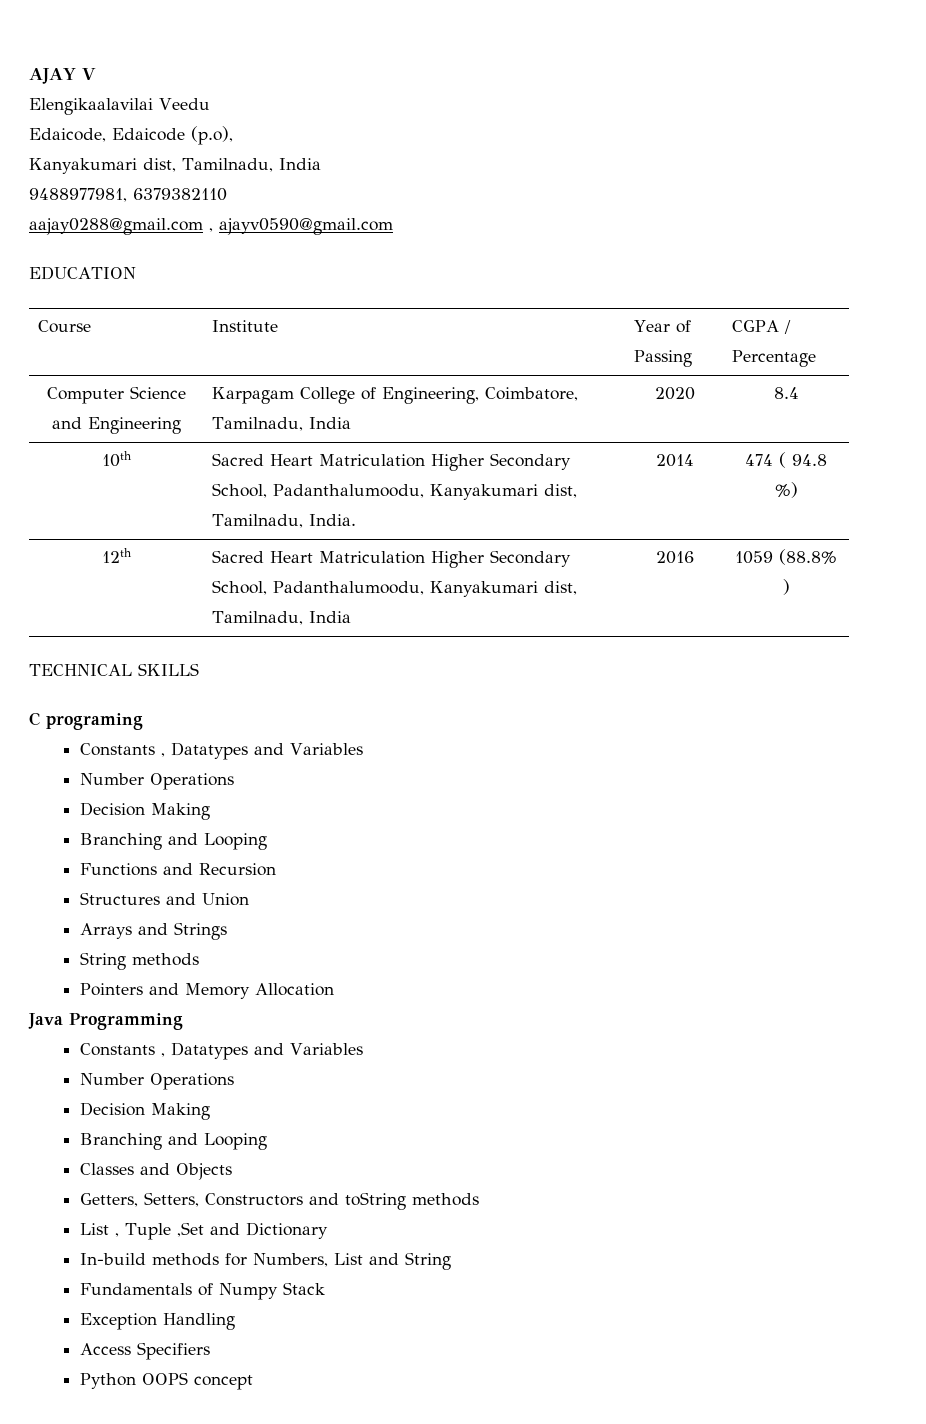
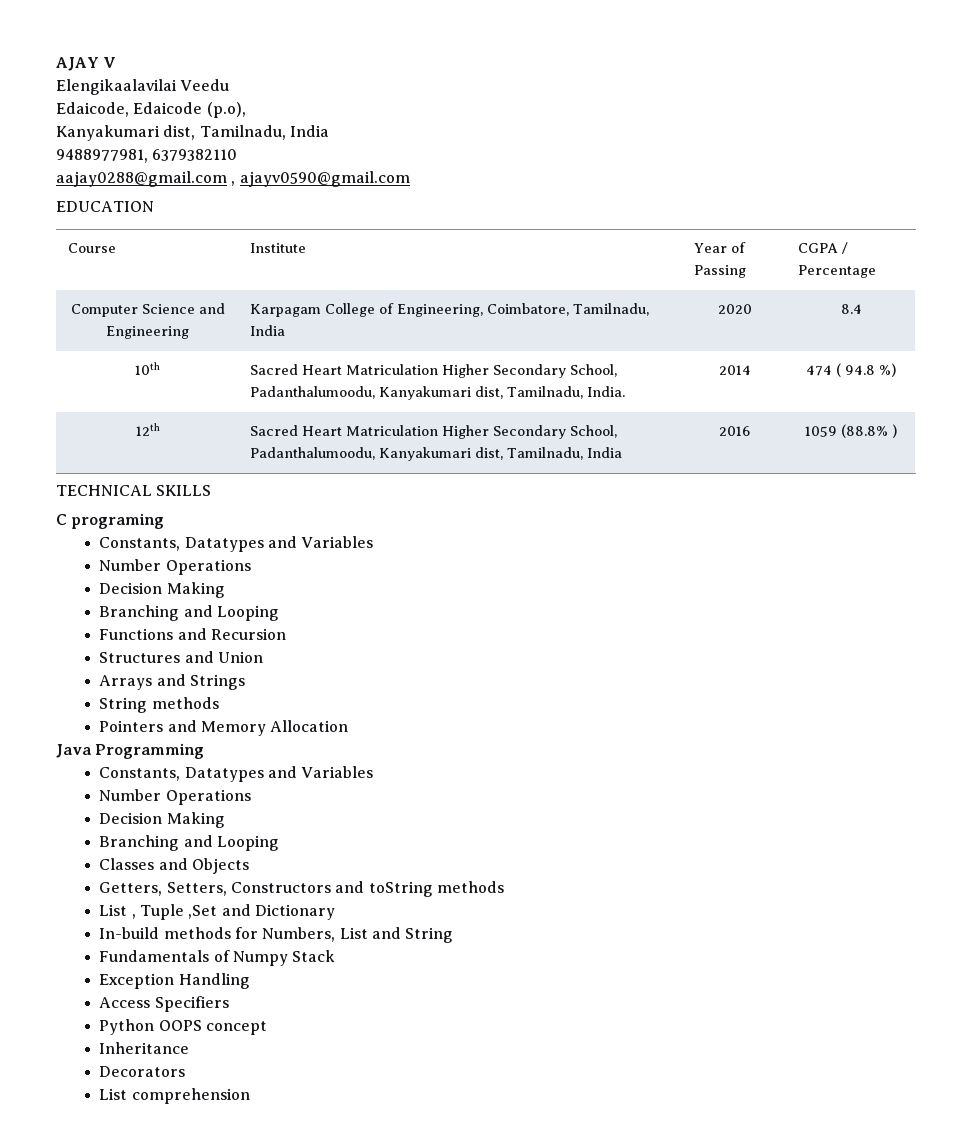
  C programing
- Constants , Datatypes and Variables
+ Constants, Datatypes and Variables
  Java Programming
- Constants , Datatypes and Variables
+ Constants, Datatypes and Variables
+ Inheritance
+ Decorators
+ List comprehension

